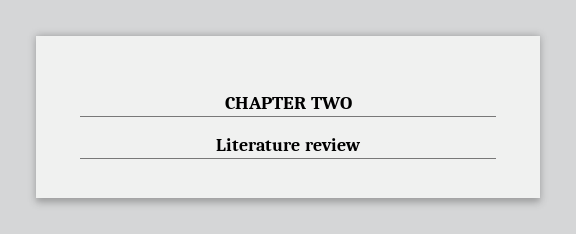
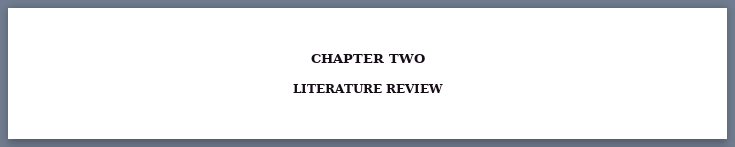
- Literature review
+ LITERATURE REVIEW

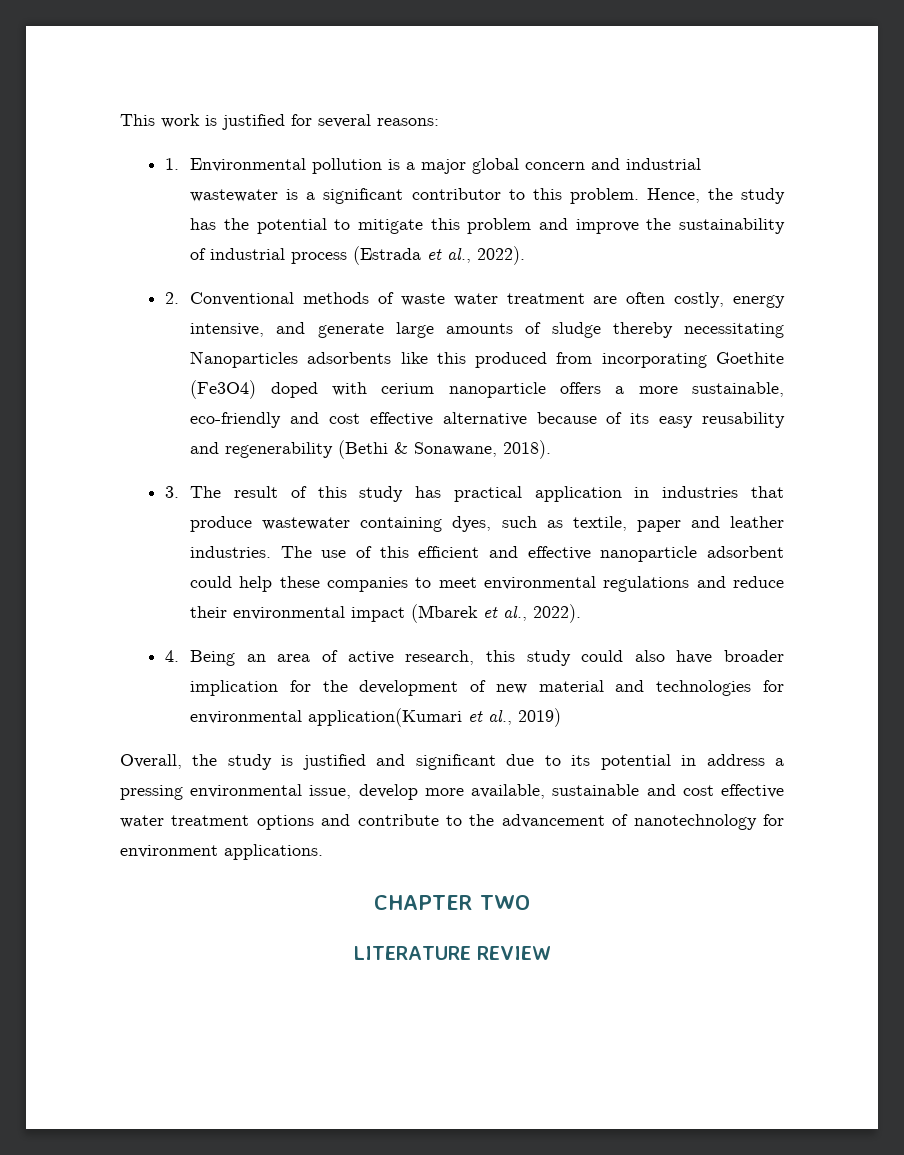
+ This work is justified for several reasons:
+ 1. Environmental pollution is a major global concern and industrial wastewater is a significant contributor to this problem. Hence, the study has the potential to mitigate this problem and improve the sustainability of industrial process (Estrada et al., 2022).
+ 2. Conventional methods of waste water treatment are often costly, energy intensive, and generate large amounts of sludge thereby necessitating Nanoparticles adsorbents like this produced from incorporating Goethite (Fe3O4) doped with cerium nanoparticle offers a more sustainable, eco-friendly and cost effective alternative because of its easy reusability and regenerability (Bethi & Sonawane, 2018).
+ 3. The result of this study has practical application in industries that produce wastewater containing dyes, such as textile, paper and leather industries. The use of this efficient and effective nanoparticle adsorbent could help these companies to meet environmental regulations and reduce their environmental impact (Mbarek et al., 2022).
+ 4. Being an area of active research, this study could also have broader implication for the development of new material and technologies for environmental application(Kumari et al., 2019)
+ Overall, the study is justified and significant due to its potential in address a pressing environmental issue, develop more available, sustainable and cost effective water treatment options and contribute to the advancement of nanotechnology for environment applications.

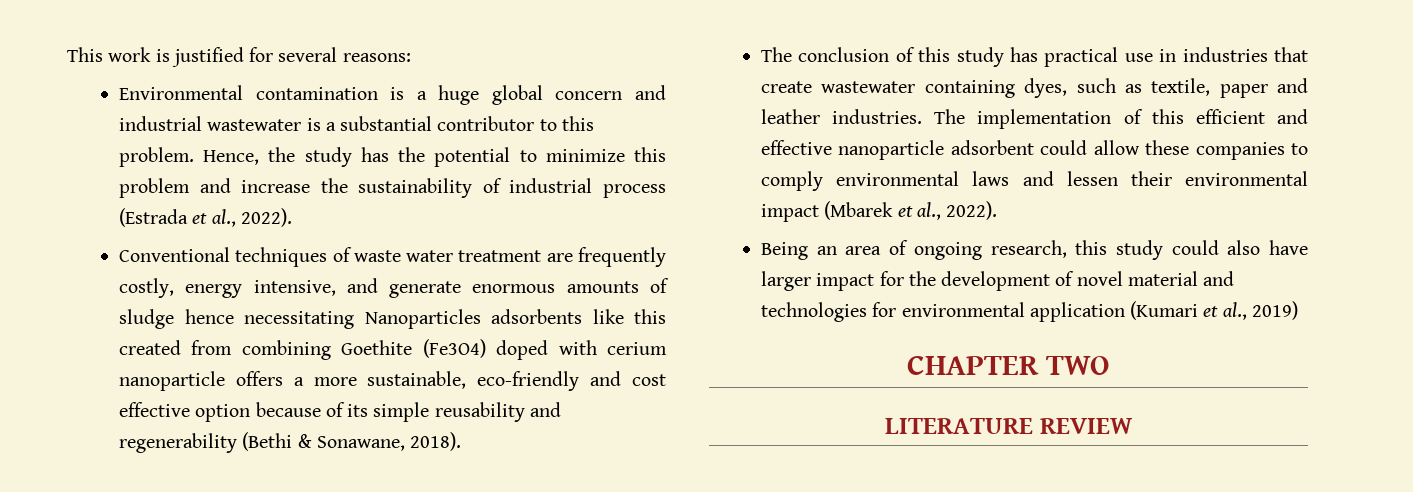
- 1. Environmental pollution is a major global concern and industrial wastewater is a significant contributor to this problem.
+ Environmental contamination is a huge global concern and industrial wastewater is a substantial contributor to this problem.
- Hence, the study has the potential to mitigate this problem and improve the sustainability of industrial process (Estrada et al., 2022).
+ Hence, the study has the potential to minimize this problem and increase the sustainability of industrial process (Estrada et al., 2022).
- 2. Conventional methods of waste water treatment are often costly, energy intensive, and generate large amounts of sludge thereby necessitating Nanoparticles adsorbents like this produced from incorporating Goethite (Fe3O4) doped with cerium nanoparticle offers a more sustainable, eco-friendly and cost effective alternative because of its easy reusability and regenerability (Bethi & Sonawane, 2018).
+ Conventional techniques of waste water treatment are frequently costly, energy intensive, and generate enormous amounts of sludge hence necessitating Nanoparticles adsorbents like this created from combining Goethite (Fe3O4) doped with cerium nanoparticle offers a more sustainable, eco-friendly and cost effective option because of its simple reusability and regenerability (Bethi & Sonawane, 2018).
- 3. The result of this study has practical application in industries that produce wastewater containing dyes, such as textile, paper and leather industries.
+ The conclusion of this study has practical use in industries that create wastewater containing dyes, such as textile, paper and leather industries.
- The use of this efficient and effective nanoparticle adsorbent could help these companies to meet environmental regulations and reduce their environmental impact (Mbarek et al., 2022).
+ The implementation of this efficient and effective nanoparticle adsorbent could allow these companies to comply environmental laws and lessen their environmental impact (Mbarek et al., 2022).
- 4. Being an area of active research, this study could also have broader implication for the development of new material and technologies for environmental application(Kumari et al., 2019)
+ Being an area of ongoing research, this study could also have larger impact for the development of novel material and technologies for environmental application (Kumari et al., 2019)
- Overall, the study is justified and significant due to its potential in address a pressing environmental issue, develop more available, sustainable and cost effective water treatment options and contribute to the advancement of nanotechnology for environment applications.

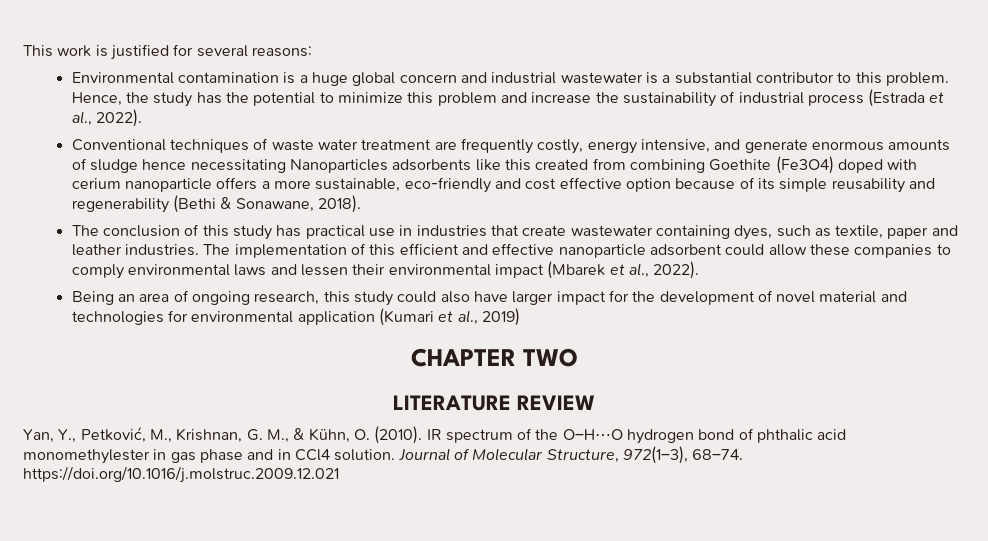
+ Yan, Y., Petković, M., Krishnan, G. M., & Kühn, O. (2010). IR spectrum of the O–H⋯O hydrogen bond of phthalic acid monomethylester in gas phase and in CCl4 solution. Journal of Molecular Structure, 972(1–3), 68–74. https://doi.org/10.1016/j.molstruc.2009.12.021

